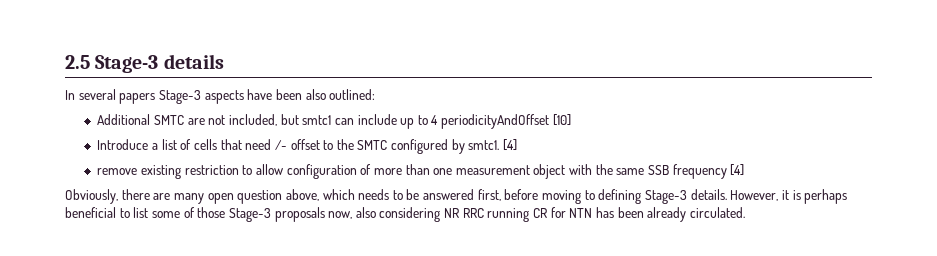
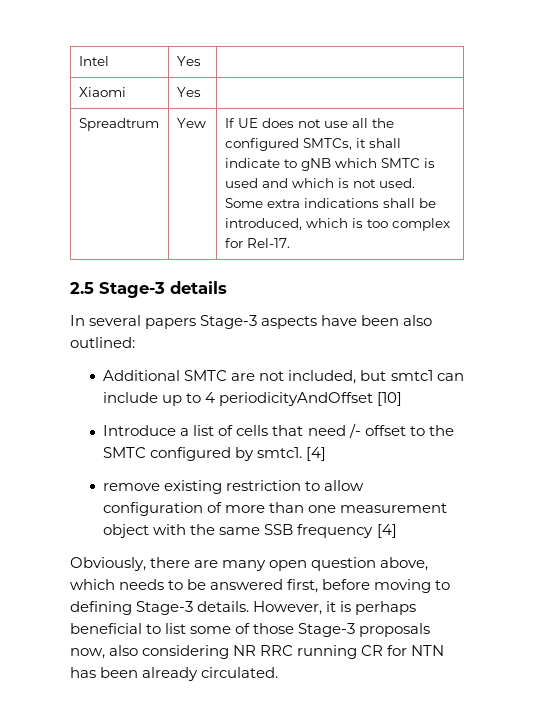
+ Intel | Yes |
+ Xiaomi | Yes |
+ Spreadtrum | Yew | If UE does not use all the configured SMTCs, it shall indicate to gNB which SMTC is used and which is not used. Some extra indications shall be introduced, which is too complex for Rel-17.

